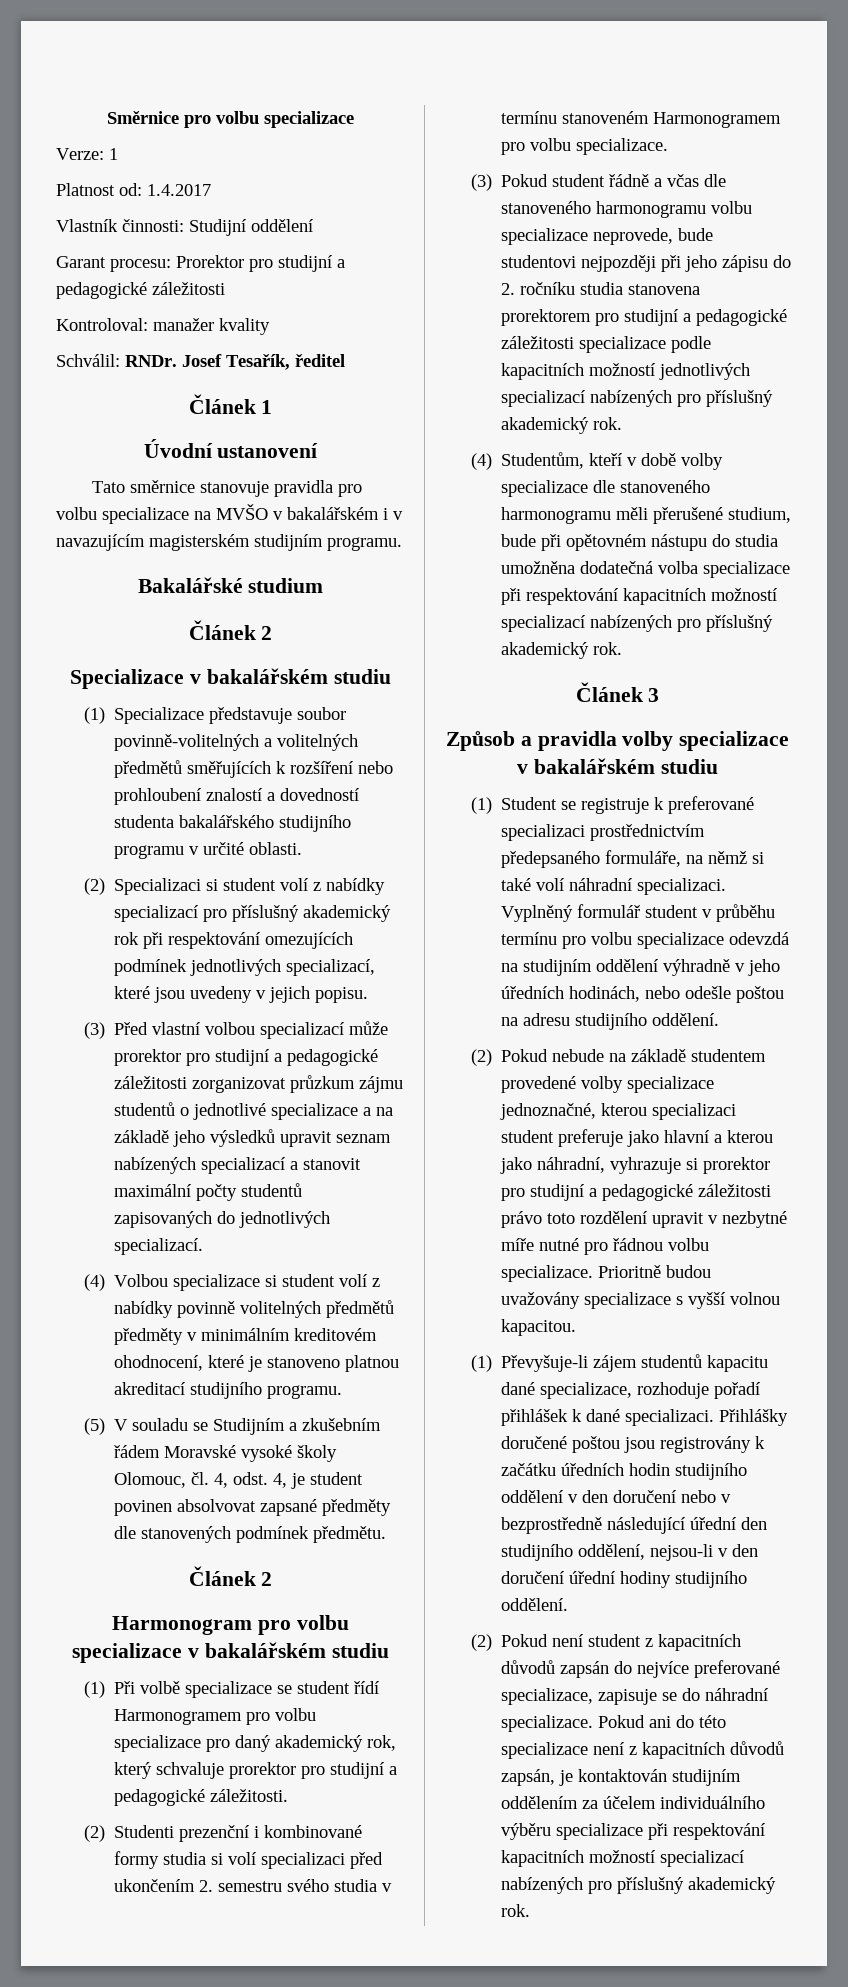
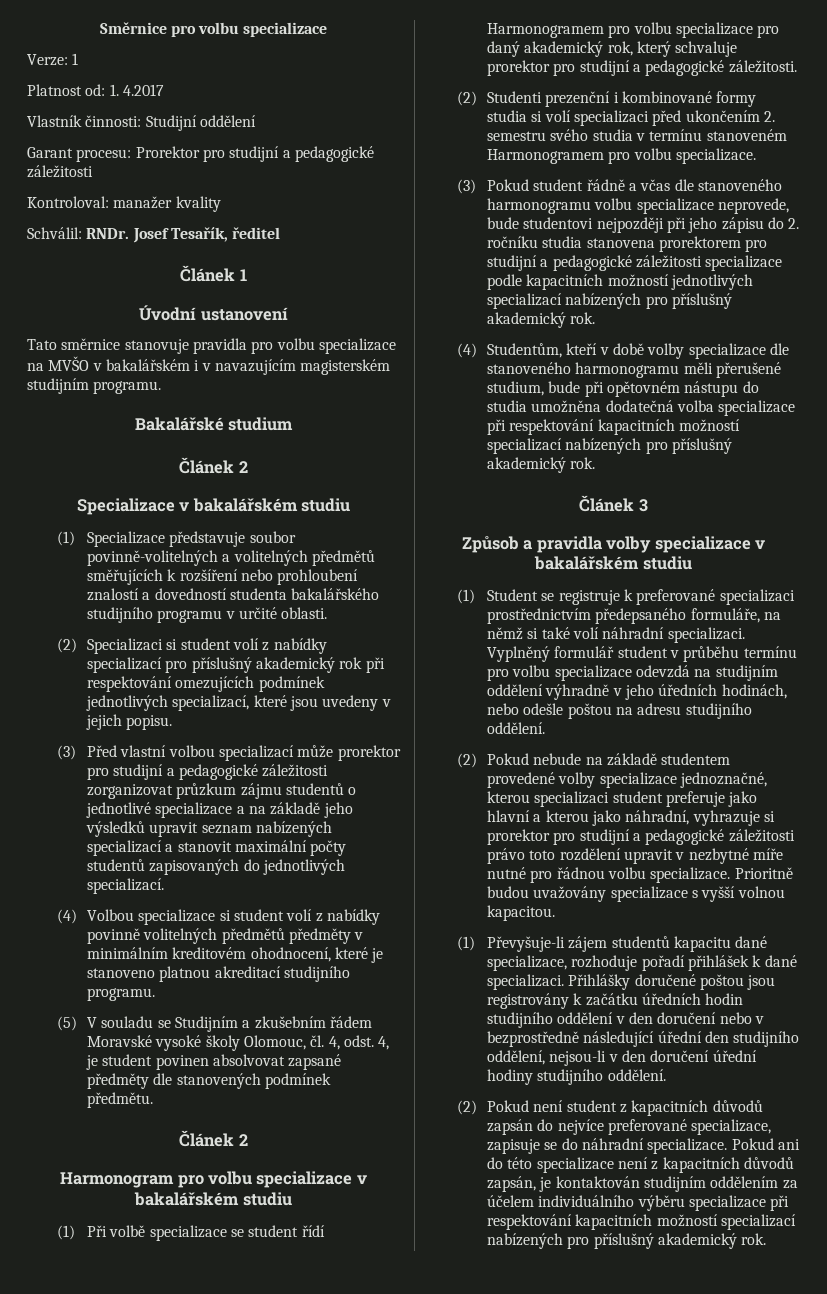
- Platnost od: 1.4.2017
+ Platnost od: 1. 4.2017

